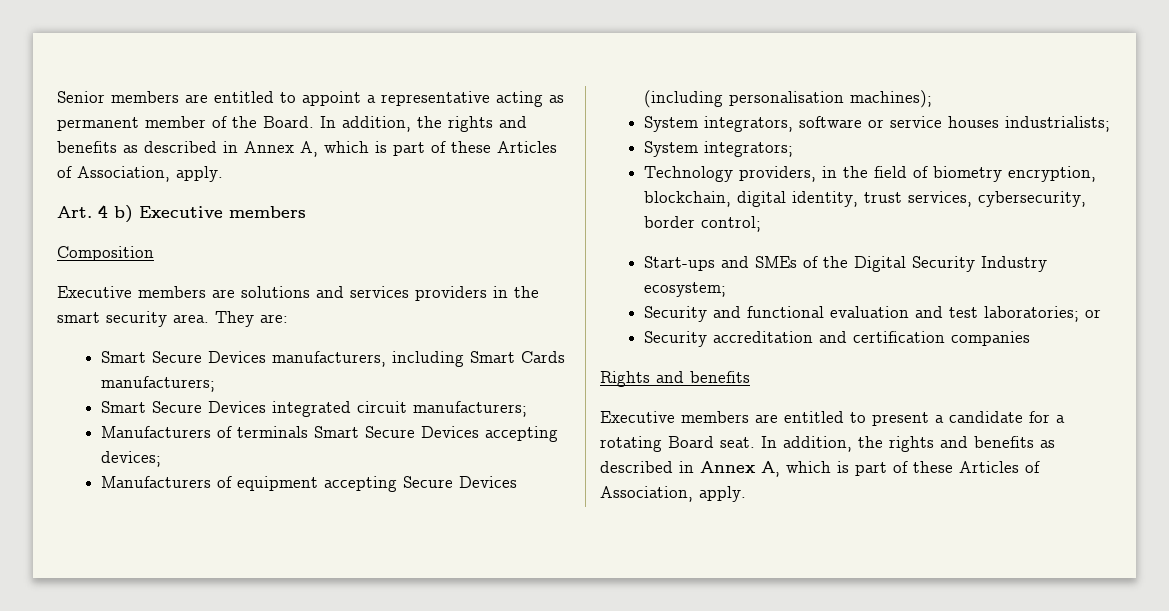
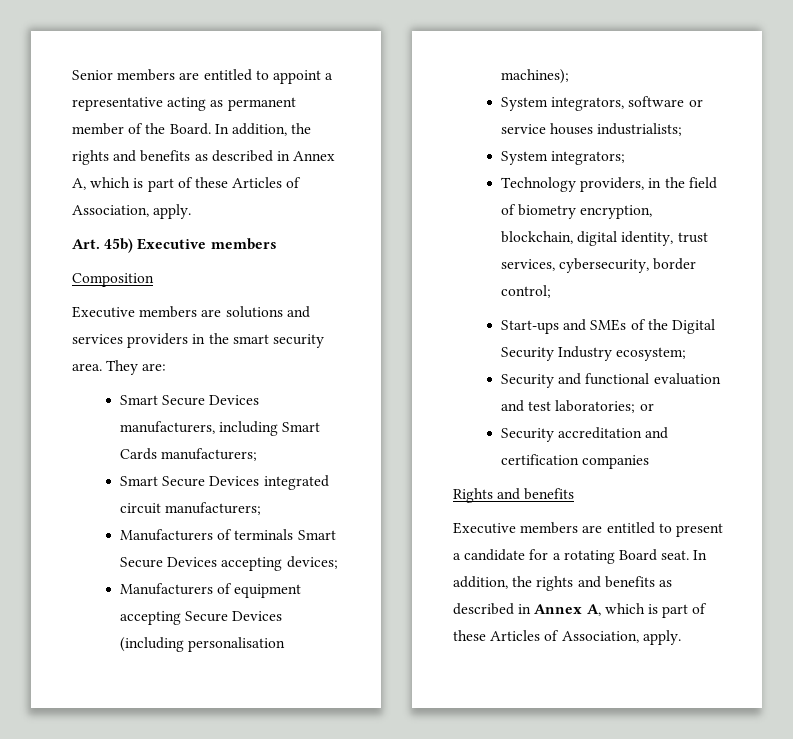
- Art. 4 b) Executive members
+ Art. 45b) Executive members

